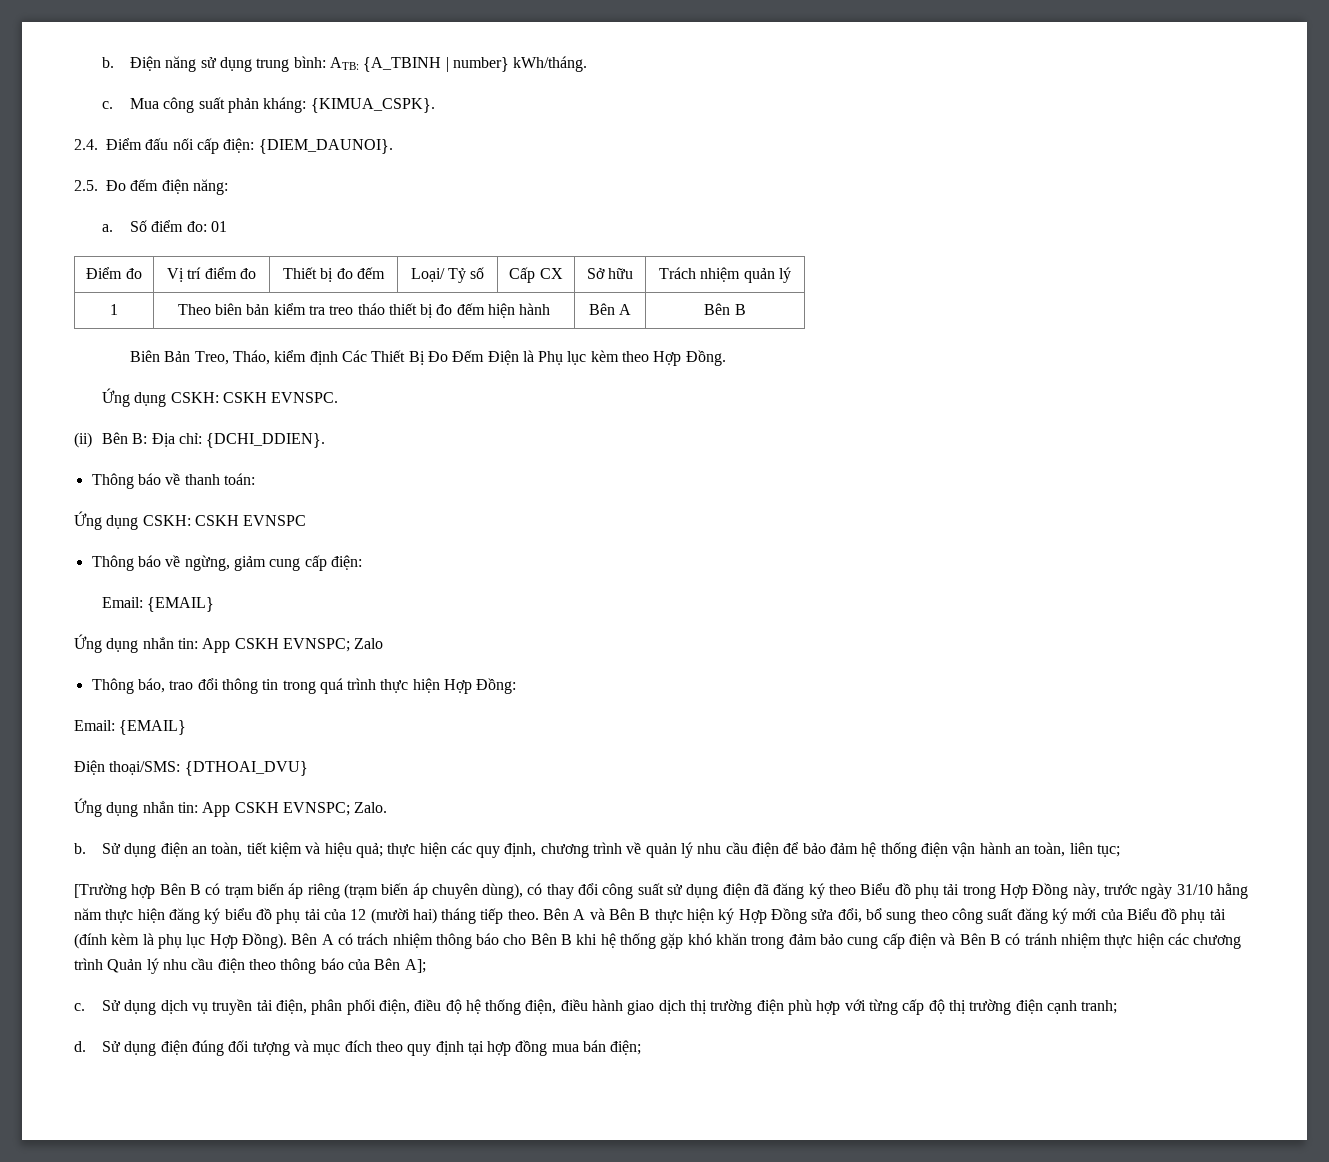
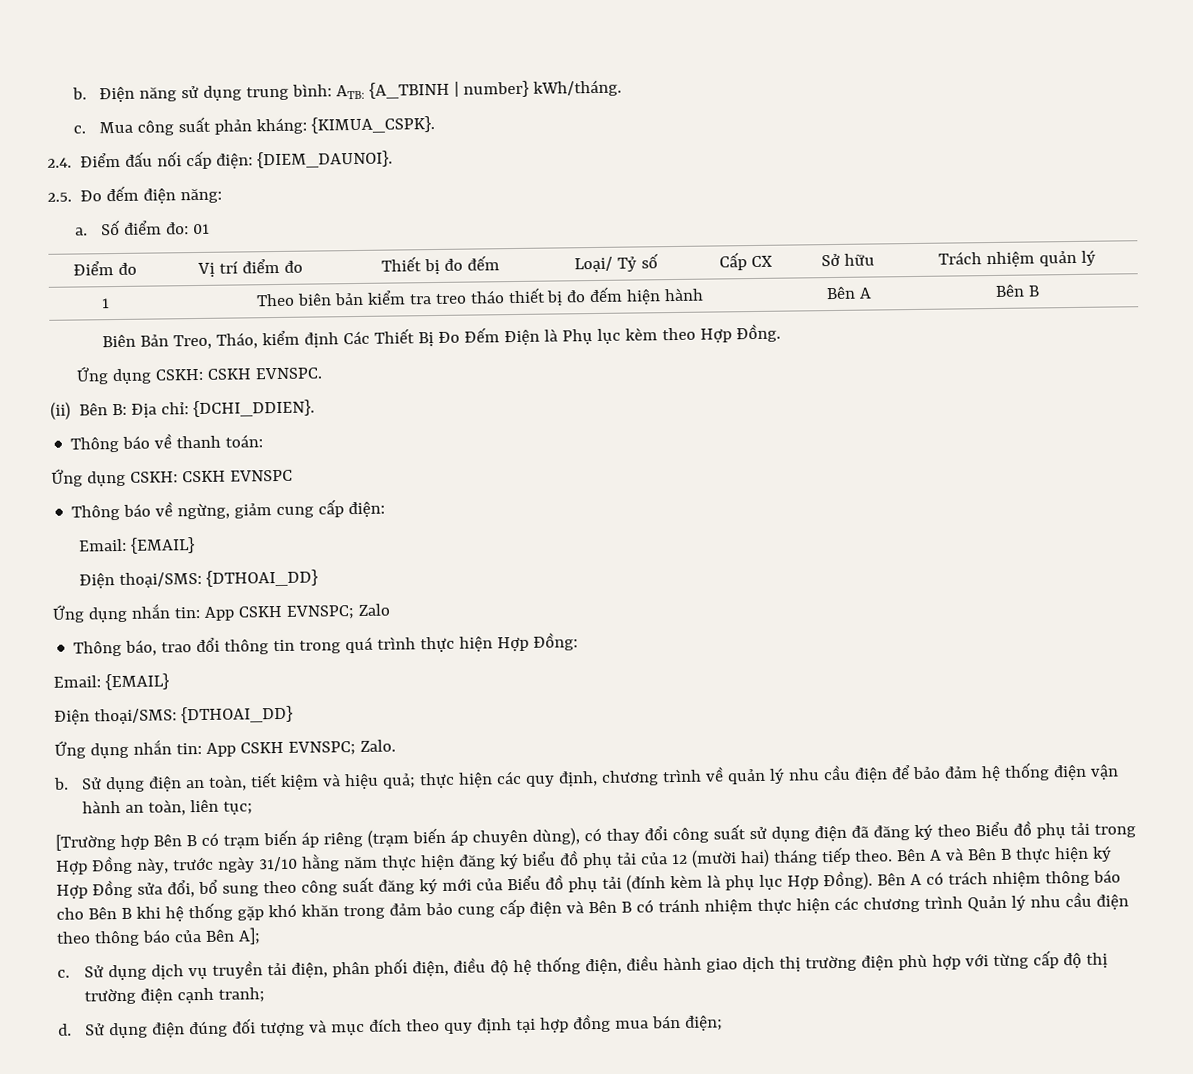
  Thông báo về ngừng, giảm cung cấp điện:
  Email: {EMAIL}
+ Điện thoại/SMS: {DTHOAI_DD}
  Thông báo, trao đổi thông tin trong quá trình thực hiện Hợp Đồng:
  Email: {EMAIL}
- Điện thoại/SMS: {DTHOAI_DVU}
+ Điện thoại/SMS: {DTHOAI_DD}

